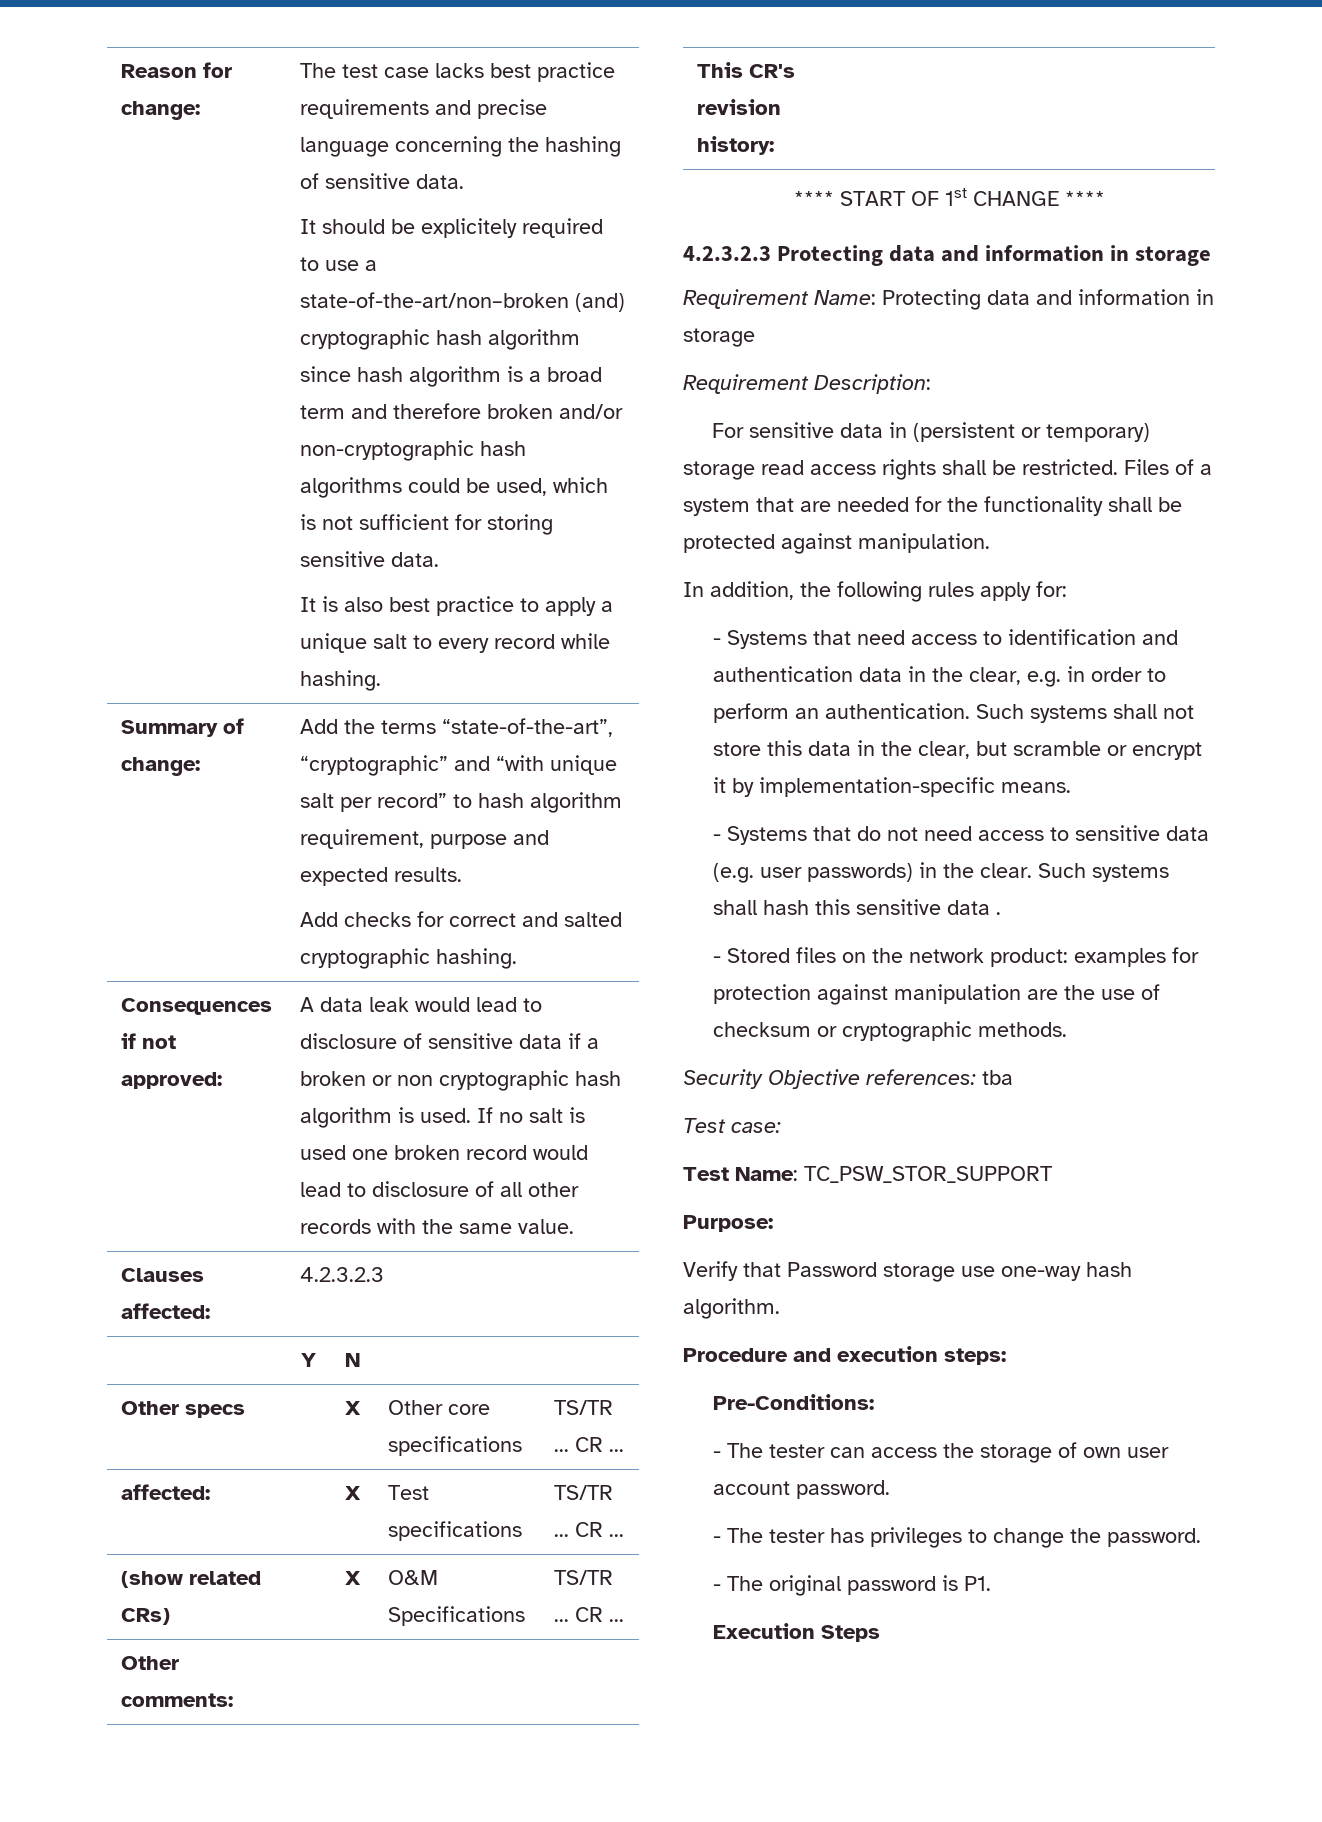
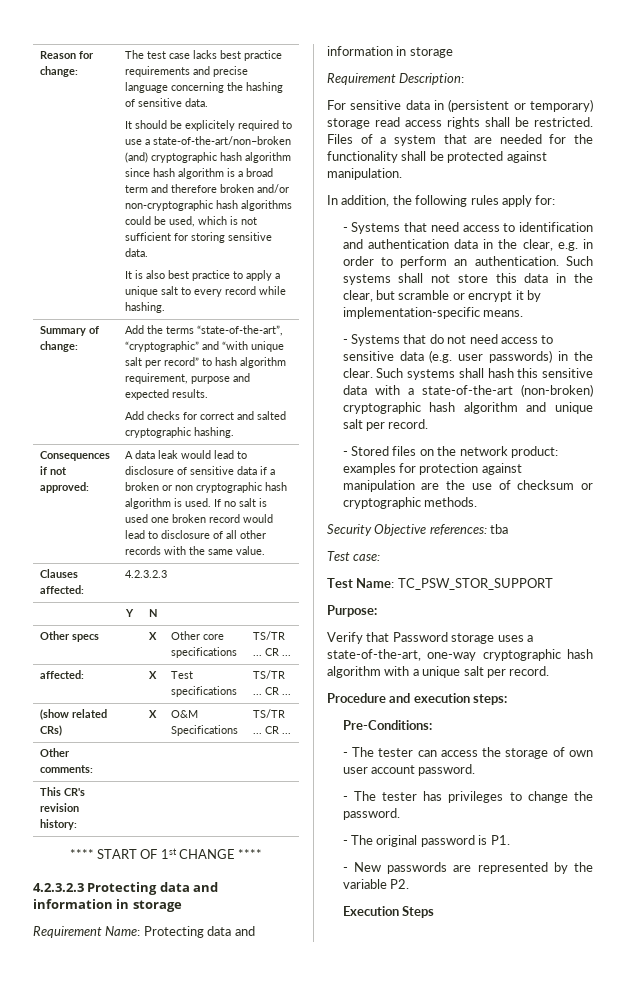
- Such systems shall hash this sensitive data .
+ Such systems shall hash this sensitive data with a state-of-the-art (non-broken) cryptographic hash algorithm and unique salt per record.
- Verify that Password storage use one-way hash algorithm.
+ Verify that Password storage uses a state-of-the-art, one-way cryptographic hash algorithm with a unique salt per record.
+ - New passwords are represented by the variable P2.

